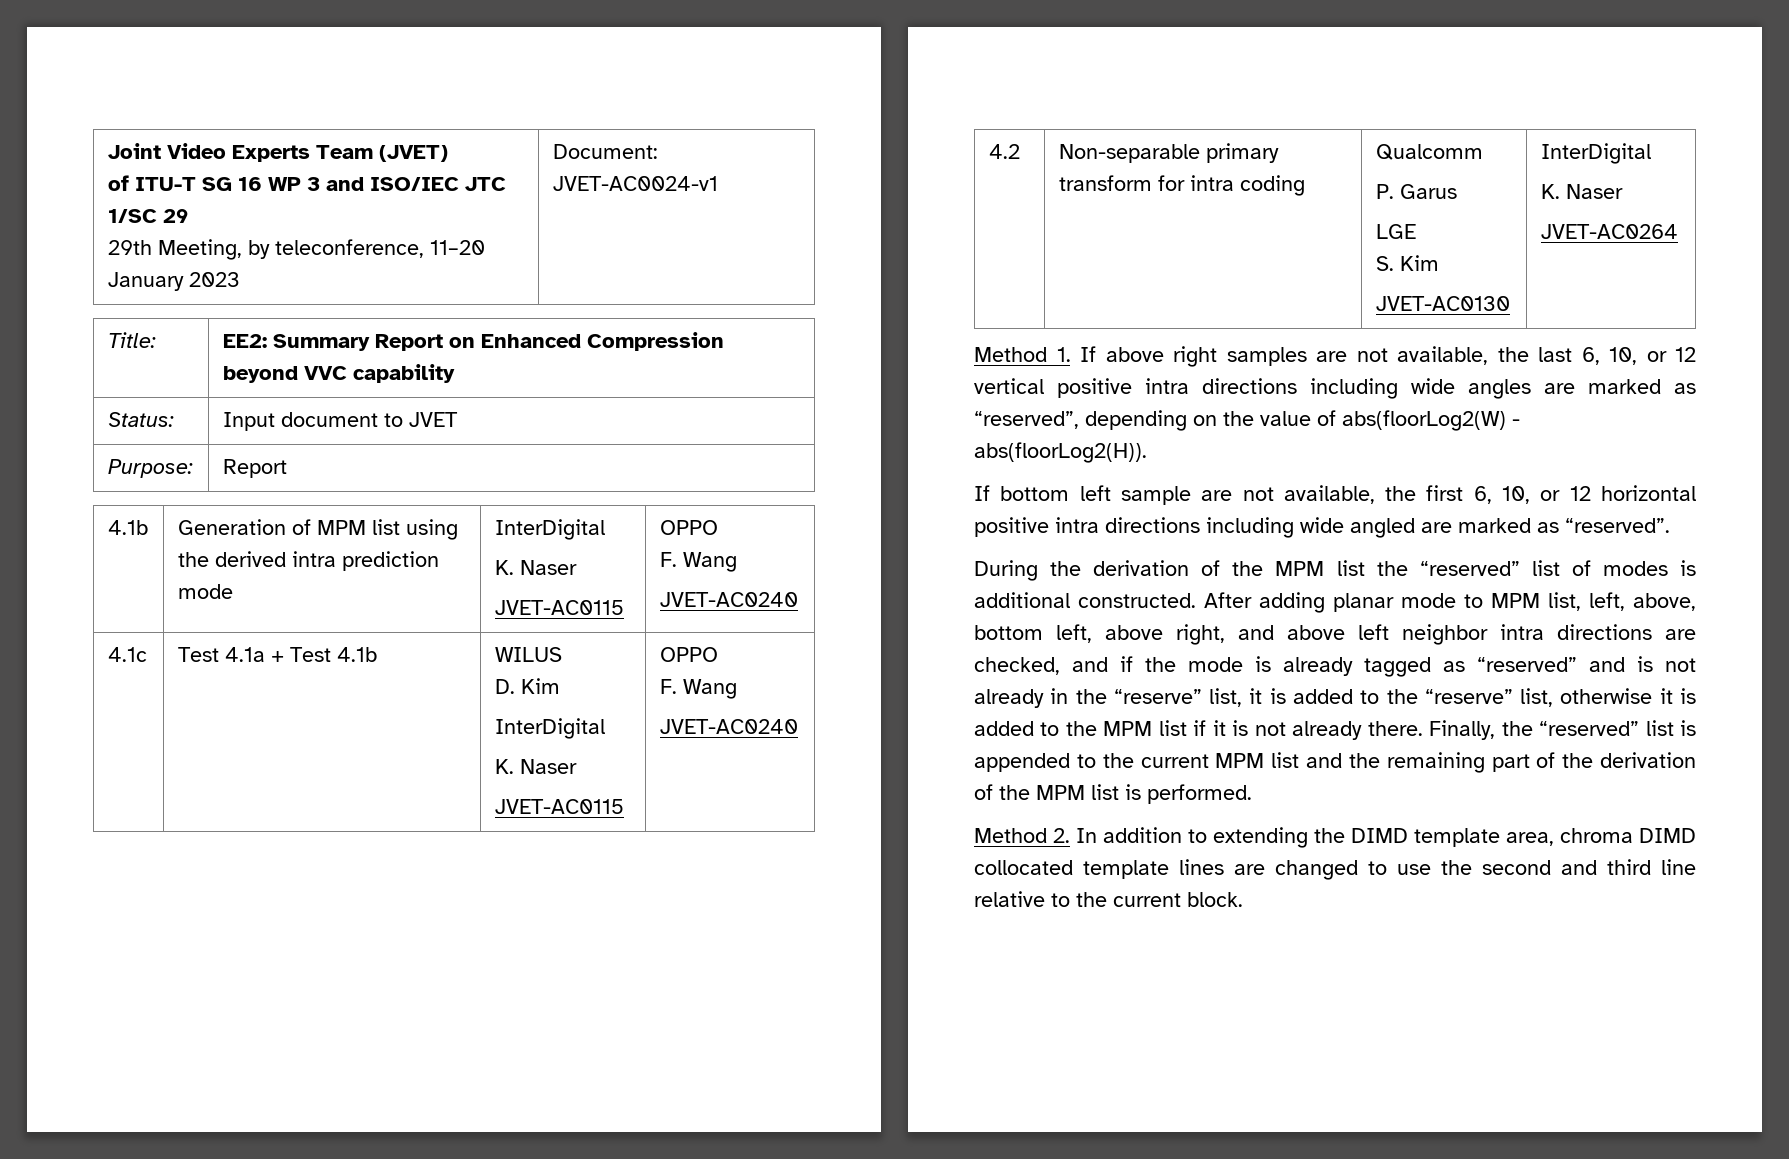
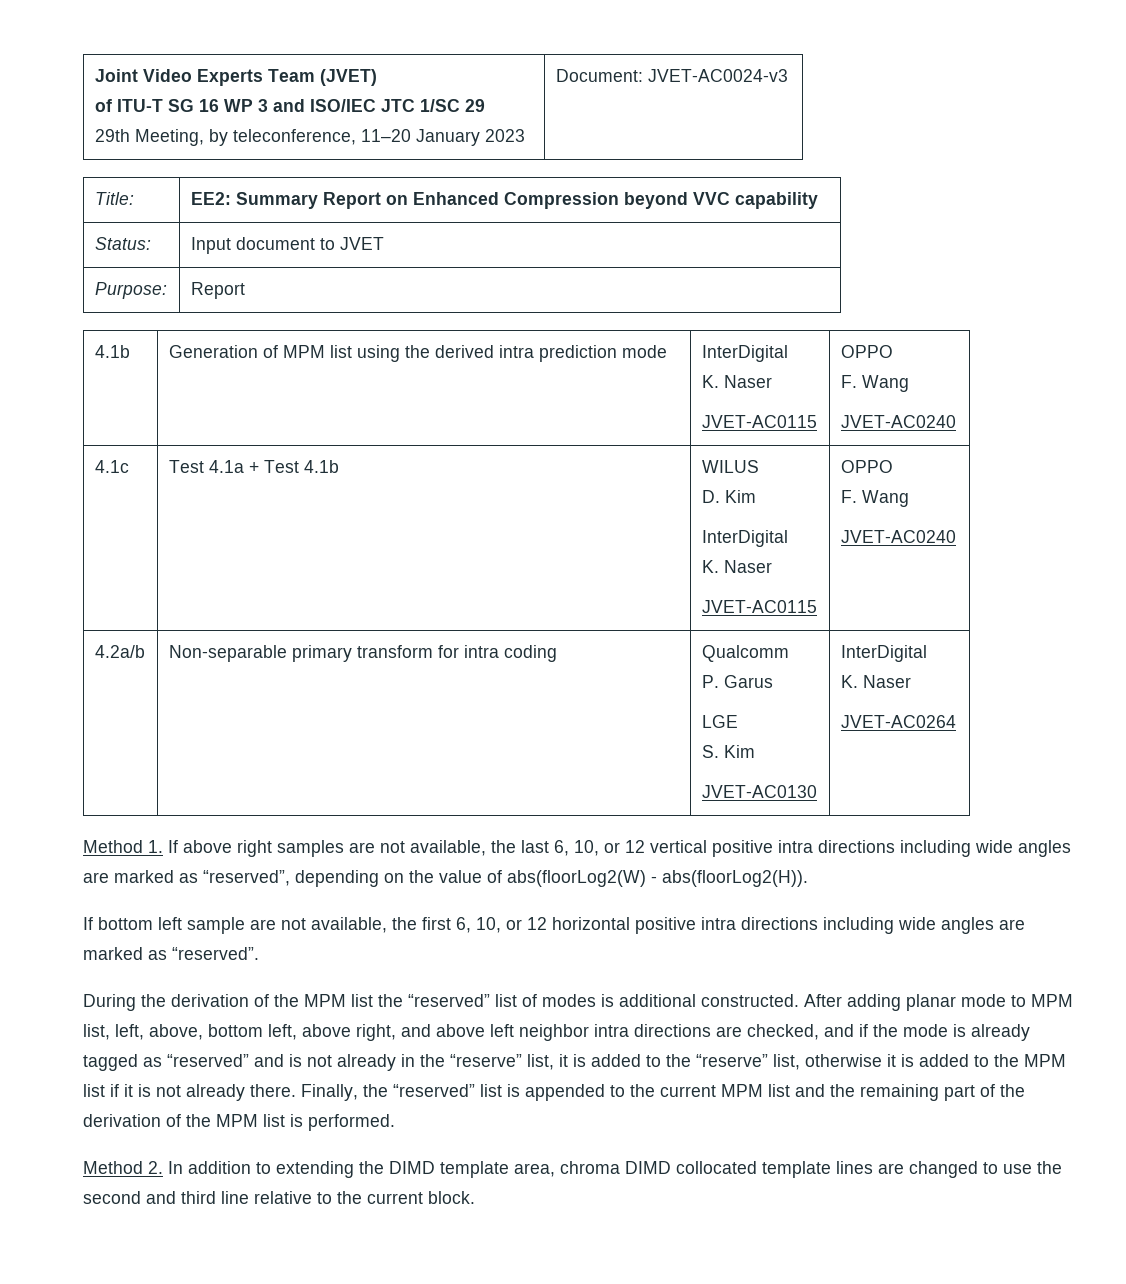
  Joint Video Experts Team (JVET)
  of ITU-T SG 16 WP 3 and ISO/IEC JTC 1/SC 29
- 29th Meeting, by teleconference, 11–20 January 2023 | Document: JVET-AC0024-v1
+ 29th Meeting, by teleconference, 11–20 January 2023 | Document: JVET-AC0024-v3
- 4.2 | Non-separable primary transform for intra coding | Qualcomm
+ 4.2a/b | Non-separable primary transform for intra coding | Qualcomm
- If bottom left sample are not available, the first 6, 10, or 12 horizontal positive intra directions including wide angled are marked as “reserved”.
+ If bottom left sample are not available, the first 6, 10, or 12 horizontal positive intra directions including wide angles are marked as “reserved”.

